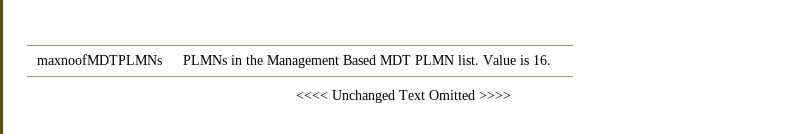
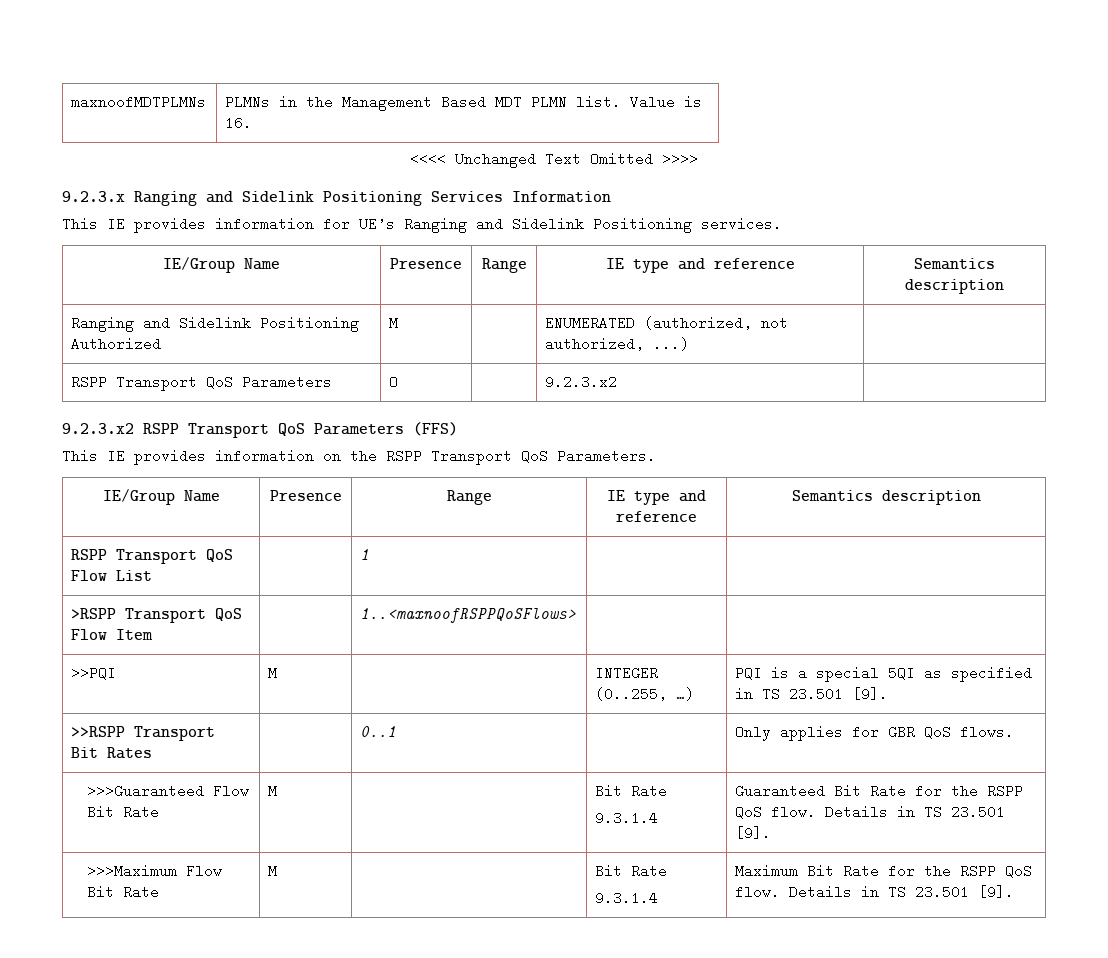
+ 9.2.3.x Ranging and Sidelink Positioning Services Information
+ This IE provides information for UE’s Ranging and Sidelink Positioning services.
+ IE/Group Name | Presence | Range | IE type and reference | Semantics description
+ Ranging and Sidelink Positioning Authorized | M | | ENUMERATED (authorized, not authorized, ...) |
+ RSPP Transport QoS Parameters | O | | 9.2.3.x2 |
+ 9.2.3.x2 RSPP Transport QoS Parameters (FFS)
+ This IE provides information on the RSPP Transport QoS Parameters.
+ IE/Group Name | Presence | Range | IE type and reference | Semantics description
+ RSPP Transport QoS Flow List | | 1 | |
+ >RSPP Transport QoS Flow Item | | 1..<maxnoofRSPPQoSFlows> | |
+ >>PQI | M | | INTEGER (0..255, …) | PQI is a special 5QI as specified in TS 23.501 [9].
+ >>RSPP Transport Bit Rates | | 0..1 | | Only applies for GBR QoS flows.
+ >>>Guaranteed Flow Bit Rate | M | | Bit Rate
+ 9.3.1.4 | Guaranteed Bit Rate for the RSPP QoS flow. Details in TS 23.501 [9].
+ >>>Maximum Flow Bit Rate | M | | Bit Rate
+ 9.3.1.4 | Maximum Bit Rate for the RSPP QoS flow. Details in TS 23.501 [9].

